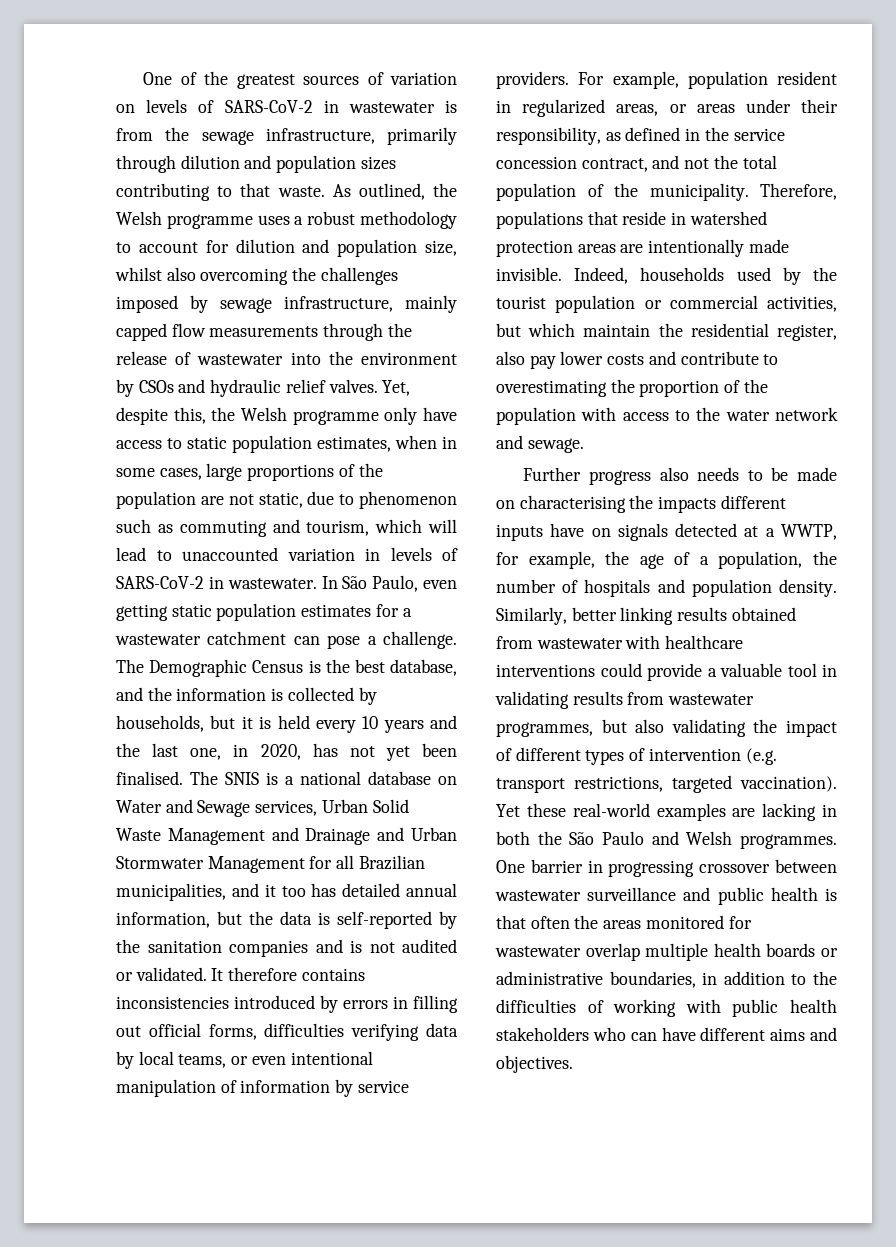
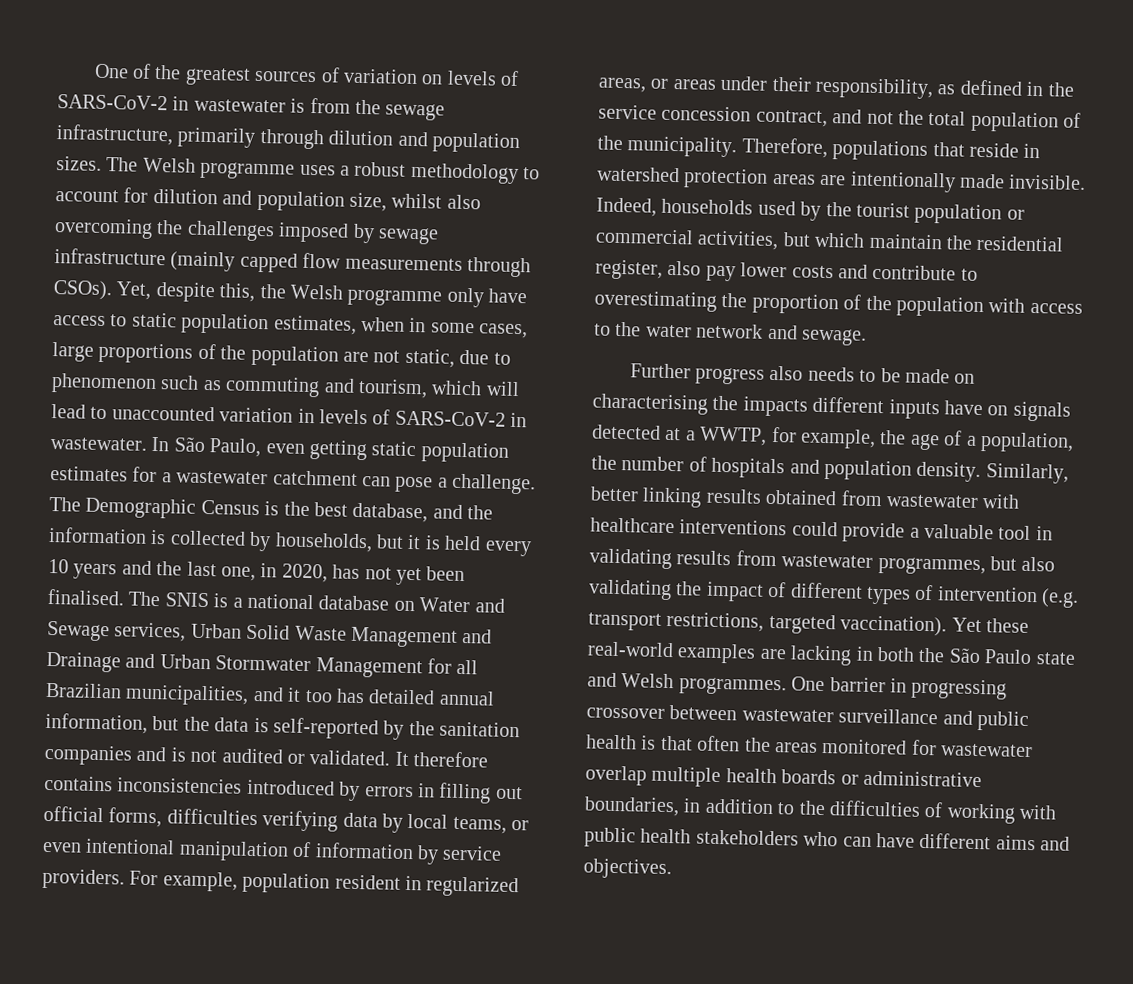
- One of the greatest sources of variation on levels of SARS-CoV-2 in wastewater is from the sewage infrastructure, primarily through dilution and population sizes contributing to that waste. As outlined, the Welsh programme uses a robust methodology to account for dilution and population size, whilst also overcoming the challenges imposed by sewage infrastructure, mainly capped flow measurements through the release of wastewater into the environment by CSOs and hydraulic relief valves.
+ One of the greatest sources of variation on levels of SARS-CoV-2 in wastewater is from the sewage infrastructure, primarily through dilution and population sizes. The Welsh programme uses a robust methodology to account for dilution and population size, whilst also overcoming the challenges imposed by sewage infrastructure (mainly capped flow measurements through CSOs).
- Yet these real-world examples are lacking in both the São Paulo and Welsh programmes.
+ Yet these real-world examples are lacking in both the São Paulo state and Welsh programmes.

